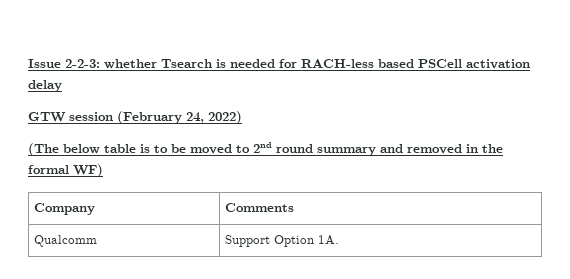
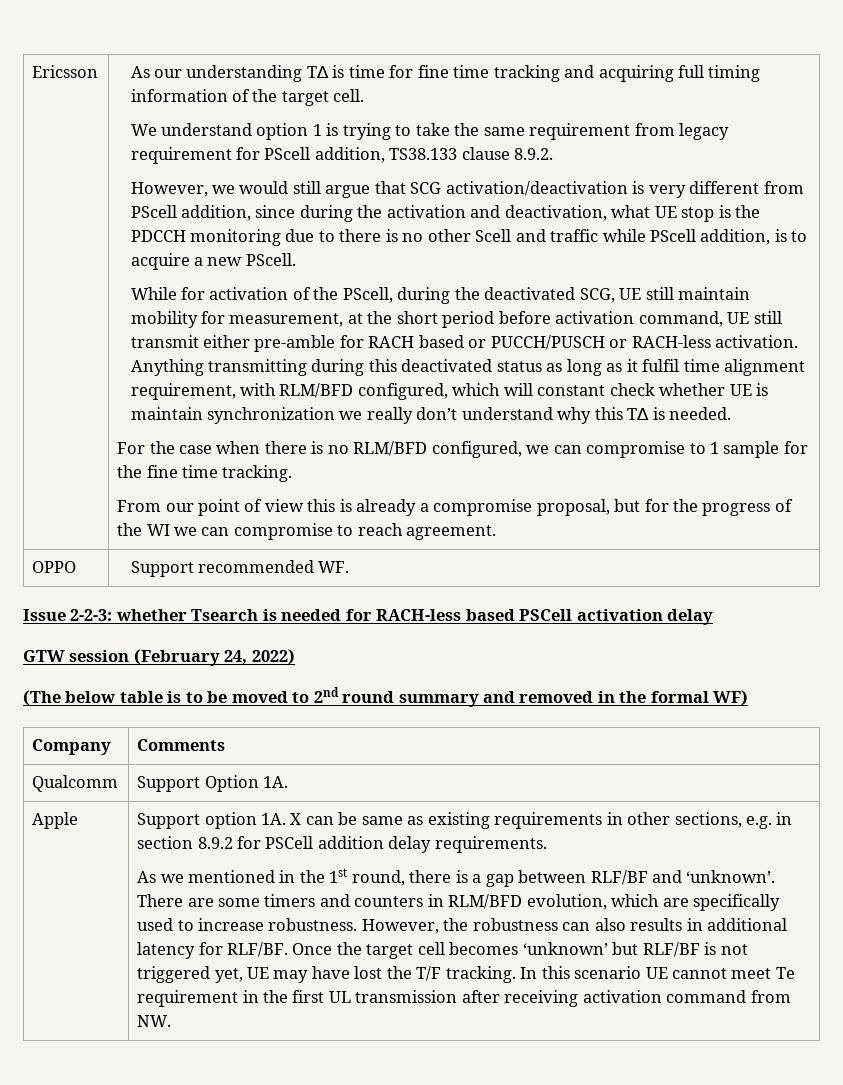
+ Ericsson | As our understanding T∆ is time for fine time tracking and acquiring full timing information of the target cell.
+ We understand option 1 is trying to take the same requirement from legacy requirement for PScell addition, TS38.133 clause 8.9.2.
+ However, we would still argue that SCG activation/deactivation is very different from PScell addition, since during the activation and deactivation, what UE stop is the PDCCH monitoring due to there is no other Scell and traffic while PScell addition, is to acquire a new PScell.
+ While for activation of the PScell, during the deactivated SCG, UE still maintain mobility for measurement, at the short period before activation command, UE still transmit either pre-amble for RACH based or PUCCH/PUSCH or RACH-less activation. Anything transmitting during this deactivated status as long as it fulfil time alignment requirement, with RLM/BFD configured, which will constant check whether UE is maintain synchronization we really don’t understand why this T∆ is needed.
+ For the case when there is no RLM/BFD configured, we can compromise to 1 sample for the fine time tracking.
+ From our point of view this is already a compromise proposal, but for the progress of the WI we can compromise to reach agreement.
+ OPPO | Support recommended WF.
+ Apple | Support option 1A. X can be same as existing requirements in other sections, e.g. in section 8.9.2 for PSCell addition delay requirements.
+ As we mentioned in the 1st round, there is a gap between RLF/BF and ‘unknown’. There are some timers and counters in RLM/BFD evolution, which are specifically used to increase robustness. However, the robustness can also results in additional latency for RLF/BF. Once the target cell becomes ‘unknown’ but RLF/BF is not triggered yet, UE may have lost the T/F tracking. In this scenario UE cannot meet Te requirement in the first UL transmission after receiving activation command from NW.

